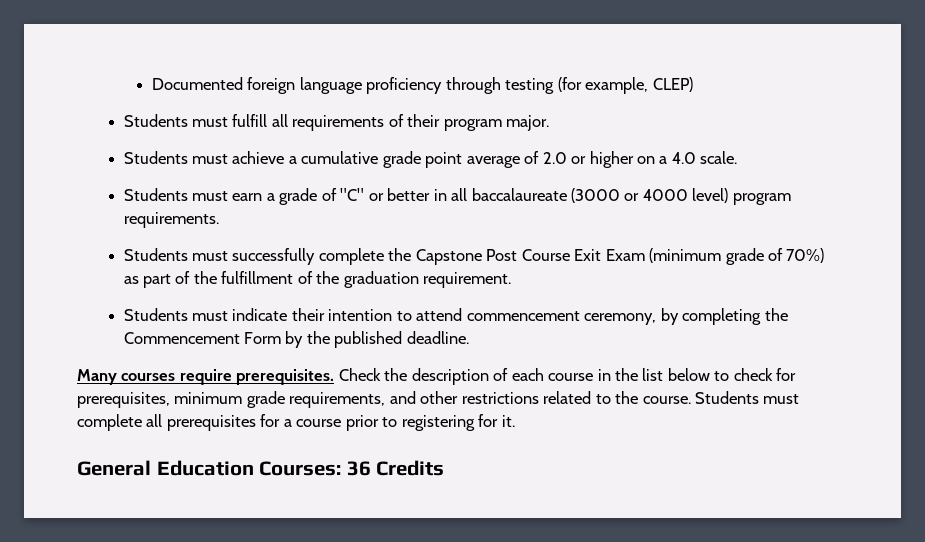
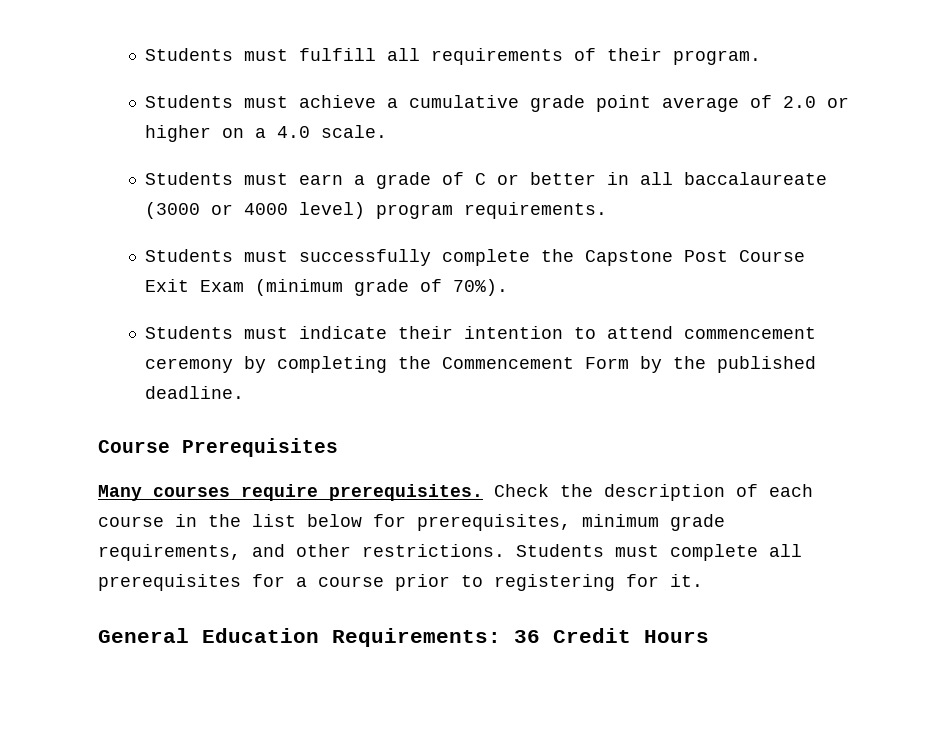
- Documented foreign language proficiency through testing (for example, CLEP)
- Students must fulfill all requirements of their program major.
+ Students must fulfill all requirements of their program.
- Students must earn a grade of "C" or better in all baccalaureate (3000 or 4000 level) program requirements.
+ Students must earn a grade of C or better in all baccalaureate (3000 or 4000 level) program requirements.
- Students must successfully complete the Capstone Post Course Exit Exam (minimum grade of 70%) as part of the fulfillment of the graduation requirement.
+ Students must successfully complete the Capstone Post Course Exit Exam (minimum grade of 70%).
- Students must indicate their intention to attend commencement ceremony, by completing the Commencement Form by the published deadline.
+ Students must indicate their intention to attend commencement ceremony by completing the Commencement Form by the published deadline.
+ Course Prerequisites
- Check the description of each course in the list below to check for prerequisites, minimum grade requirements, and other restrictions related to the course.
+ Check the description of each course in the list below for prerequisites, minimum grade requirements, and other restrictions.
- General Education Courses: 36 Credits
+ General Education Requirements: 36 Credit Hours

